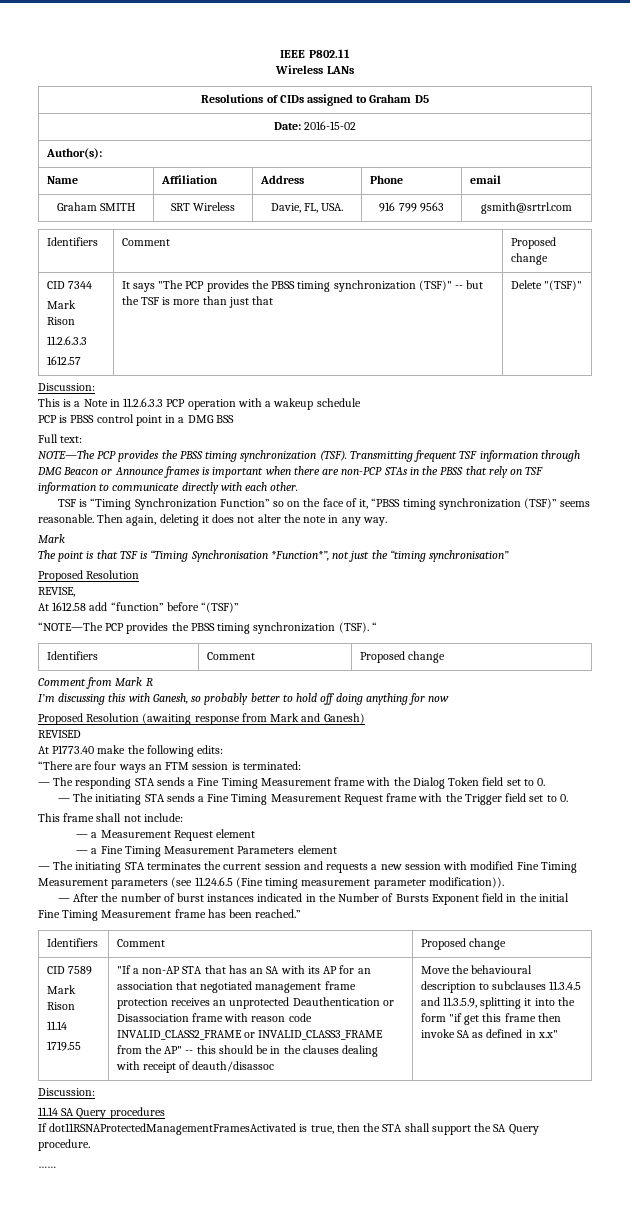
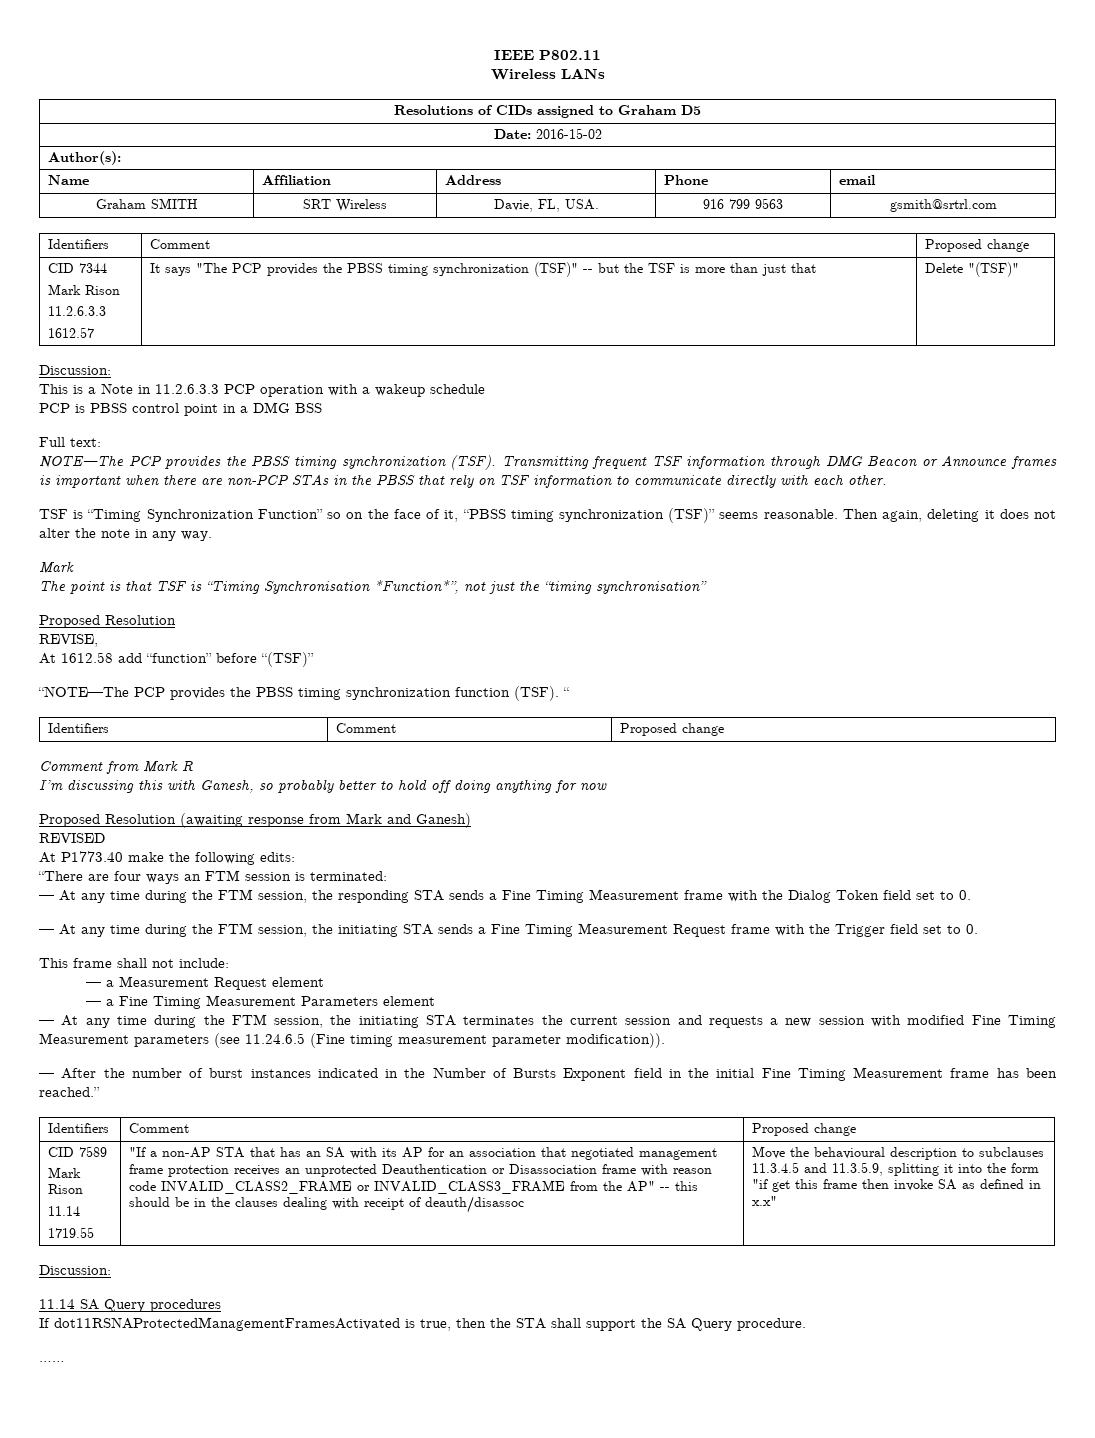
- “NOTE—The PCP provides the PBSS timing synchronization (TSF).
+ “NOTE—The PCP provides the PBSS timing synchronization function (TSF).
- — The responding STA sends a Fine Timing Measurement frame with the Dialog Token field set to 0.
+ — At any time during the FTM session, the responding STA sends a Fine Timing Measurement frame with the Dialog Token field set to 0.
- — The initiating STA sends a Fine Timing Measurement Request frame with the Trigger field set to 0.
+ — At any time during the FTM session, the initiating STA sends a Fine Timing Measurement Request frame with the Trigger field set to 0.
- — The initiating STA terminates the current session and requests a new session with modified Fine Timing Measurement parameters (see 11.24.6.5 (Fine timing measurement parameter modification)).
+ — At any time during the FTM session, the initiating STA terminates the current session and requests a new session with modified Fine Timing Measurement parameters (see 11.24.6.5 (Fine timing measurement parameter modification)).

